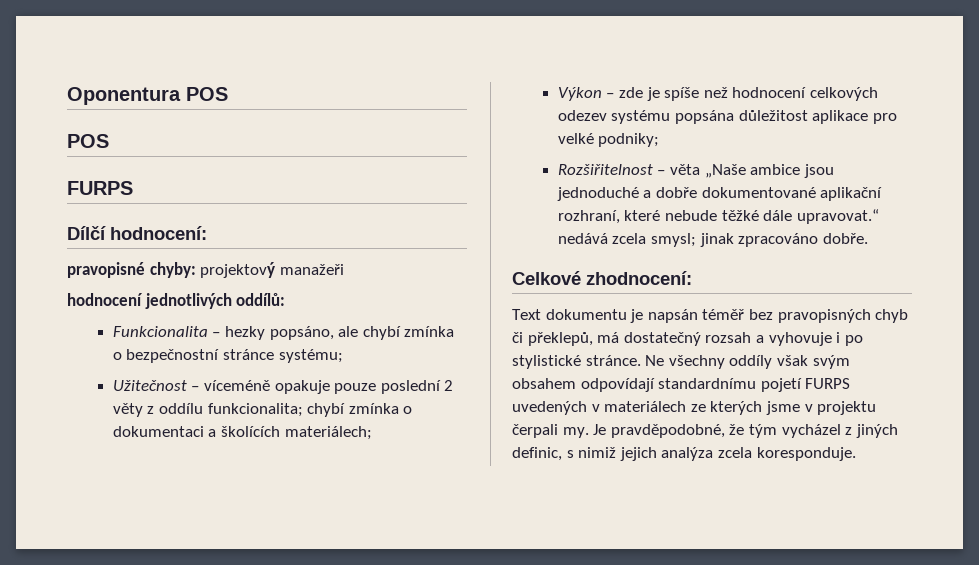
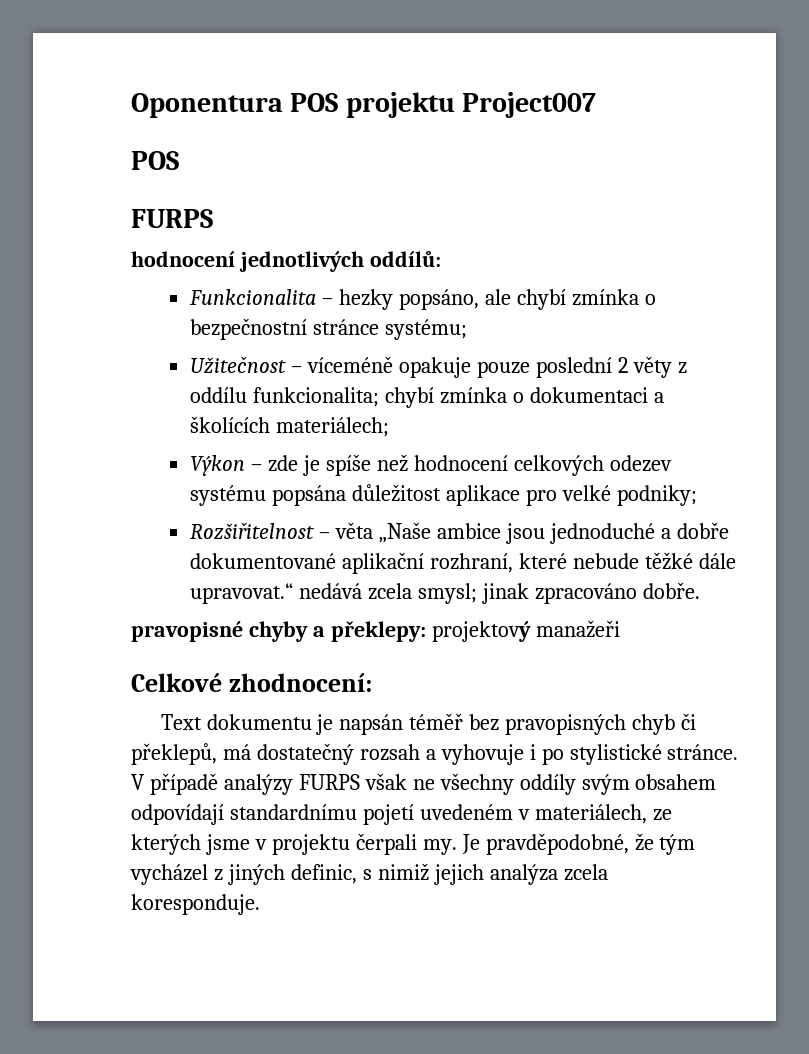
- Oponentura POS
+ Oponentura POS projektu Project007
- Dílčí hodnocení:
- pravopisné chyby: projektový manažeři
+ pravopisné chyby a překlepy: projektový manažeři
- Ne všechny oddíly však svým obsahem odpovídají standardnímu pojetí FURPS uvedených v materiálech ze kterých jsme v projektu čerpali my.
+ V případě analýzy FURPS však ne všechny oddíly svým obsahem odpovídají standardnímu pojetí uvedeném v materiálech, ze kterých jsme v projektu čerpali my.

